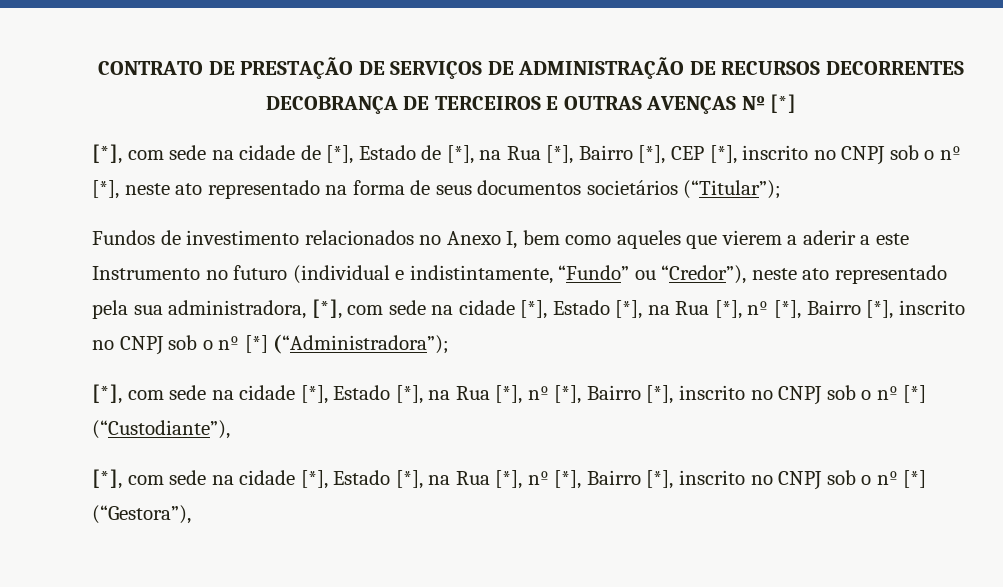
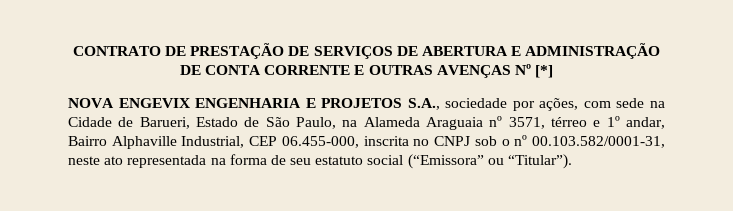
- CONTRATO DE PRESTAÇÃO DE SERVIÇOS DE ADMINISTRAÇÃO DE RECURSOS DECORRENTES DECOBRANÇA DE TERCEIROS E OUTRAS AVENÇAS Nº [*]
+ CONTRATO DE PRESTAÇÃO DE SERVIÇOS DE ABERTURA E ADMINISTRAÇÃO DE CONTA CORRENTE E OUTRAS AVENÇAS Nº [*]
- [*], com sede na cidade de [*], Estado de [*], na Rua [*], Bairro [*], CEP [*], inscrito no CNPJ sob o nº [*], neste ato representado na forma de seus documentos societários (“Titular”);
- Fundos de investimento relacionados no Anexo I, bem como aqueles que vierem a aderir a este Instrumento no futuro (individual e indistintamente, “Fundo” ou “Credor”), neste ato representado pela sua administradora, [*], com sede na cidade [*], Estado [*], na Rua [*], nº [*], Bairro [*], inscrito no CNPJ sob o nº [*] (“Administradora”);
- [*], com sede na cidade [*], Estado [*], na Rua [*], nº [*], Bairro [*], inscrito no CNPJ sob o nº [*] (“Custodiante”),
- [*], com sede na cidade [*], Estado [*], na Rua [*], nº [*], Bairro [*], inscrito no CNPJ sob o nº [*] (“Gestora”),
+ NOVA ENGEVIX ENGENHARIA E PROJETOS S.A., sociedade por ações, com sede na Cidade de Barueri, Estado de São Paulo, na Alameda Araguaia nº 3571, térreo e 1º andar, Bairro Alphaville Industrial, CEP 06.455-000, inscrita no CNPJ sob o nº 00.103.582/0001-31, neste ato representada na forma de seu estatuto social (“Emissora” ou “Titular”).

